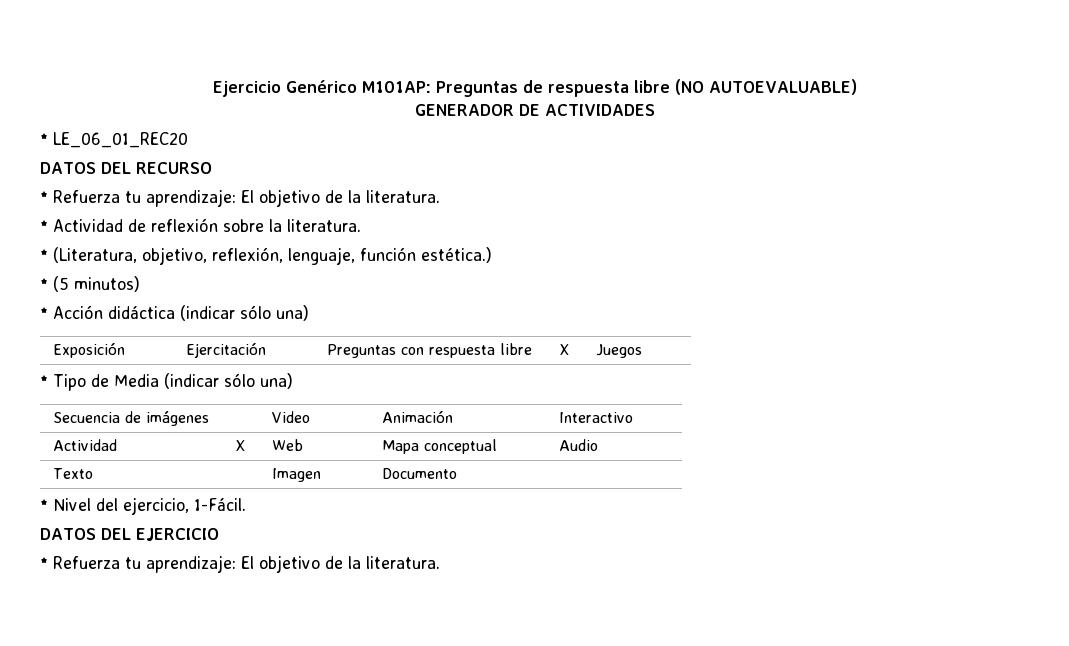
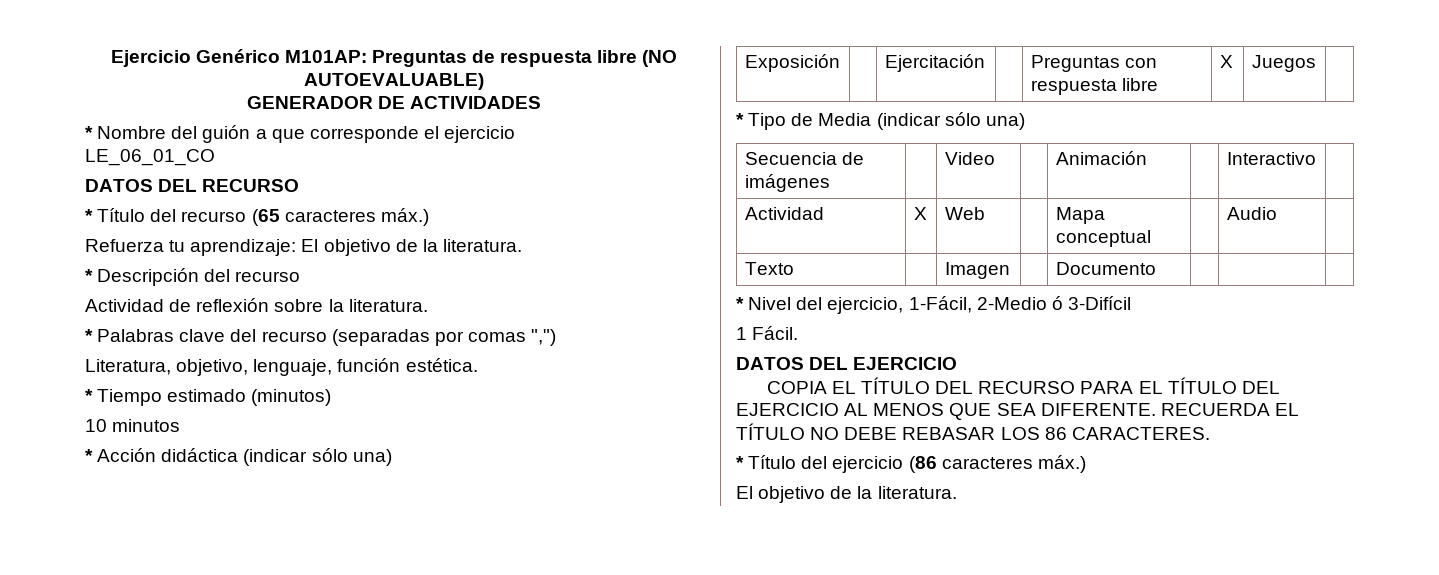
- * LE_06_01_REC20
+ * Nombre del guión a que corresponde el ejercicio
+ LE_06_01_CO
  DATOS DEL RECURSO
- * Refuerza tu aprendizaje: El objetivo de la literatura.
+ * Título del recurso (65 caracteres máx.)
+ Refuerza tu aprendizaje: El objetivo de la literatura.
- * Actividad de reflexión sobre la literatura.
+ * Descripción del recurso
+ Actividad de reflexión sobre la literatura.
- * (Literatura, objetivo, reflexión, lenguaje, función estética.)
- * (5 minutos)
+ * Palabras clave del recurso (separadas por comas ",")
+ Literatura, objetivo, lenguaje, función estética.
+ * Tiempo estimado (minutos)
+ 10 minutos
- * Nivel del ejercicio, 1-Fácil.
+ * Nivel del ejercicio, 1-Fácil, 2-Medio ó 3-Difícil
+ 1 Fácil.
  DATOS DEL EJERCICIO
- * Refuerza tu aprendizaje: El objetivo de la literatura.
+ COPIA EL TÍTULO DEL RECURSO PARA EL TÍTULO DEL EJERCICIO AL MENOS QUE SEA DIFERENTE. RECUERDA EL TÍTULO NO DEBE REBASAR LOS 86 CARACTERES.
+ * Título del ejercicio (86 caracteres máx.)
+ El objetivo de la literatura.

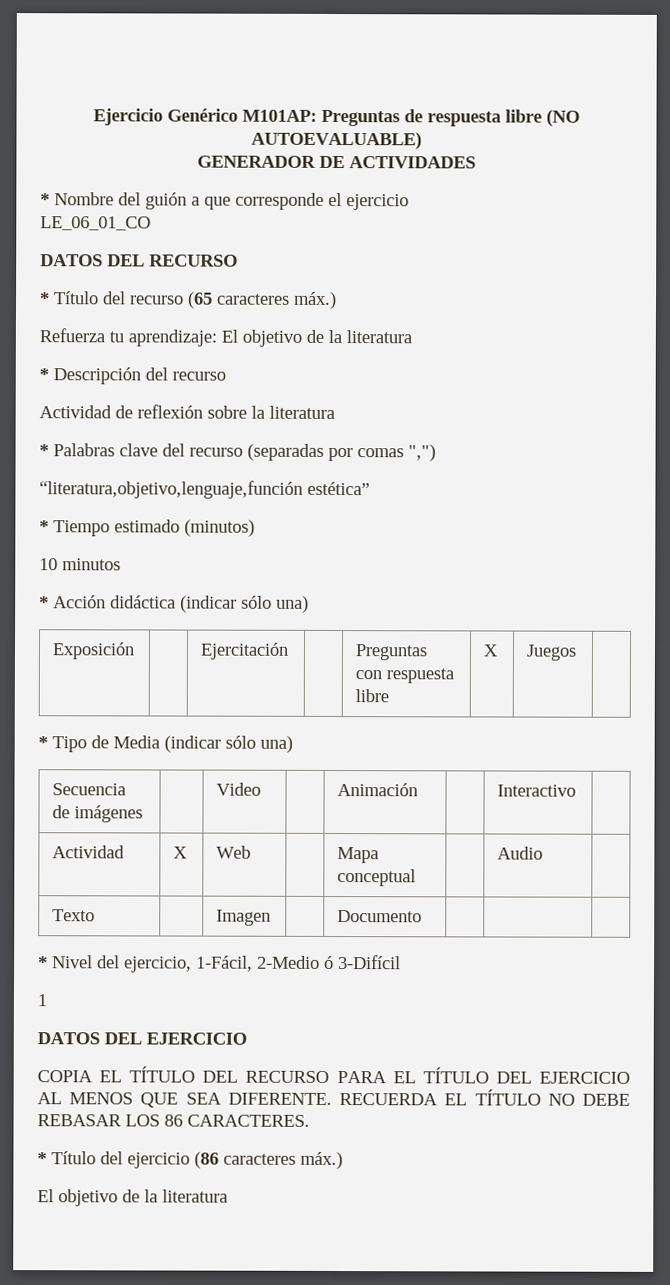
- Refuerza tu aprendizaje: El objetivo de la literatura.
+ Refuerza tu aprendizaje: El objetivo de la literatura
- Actividad de reflexión sobre la literatura.
+ Actividad de reflexión sobre la literatura
- Literatura, objetivo, lenguaje, función estética.
+ “literatura,objetivo,lenguaje,función estética”
  * Nivel del ejercicio, 1-Fácil, 2-Medio ó 3-Difícil
- 1 Fácil.
+ 1
  * Título del ejercicio (86 caracteres máx.)
- El objetivo de la literatura.
+ El objetivo de la literatura

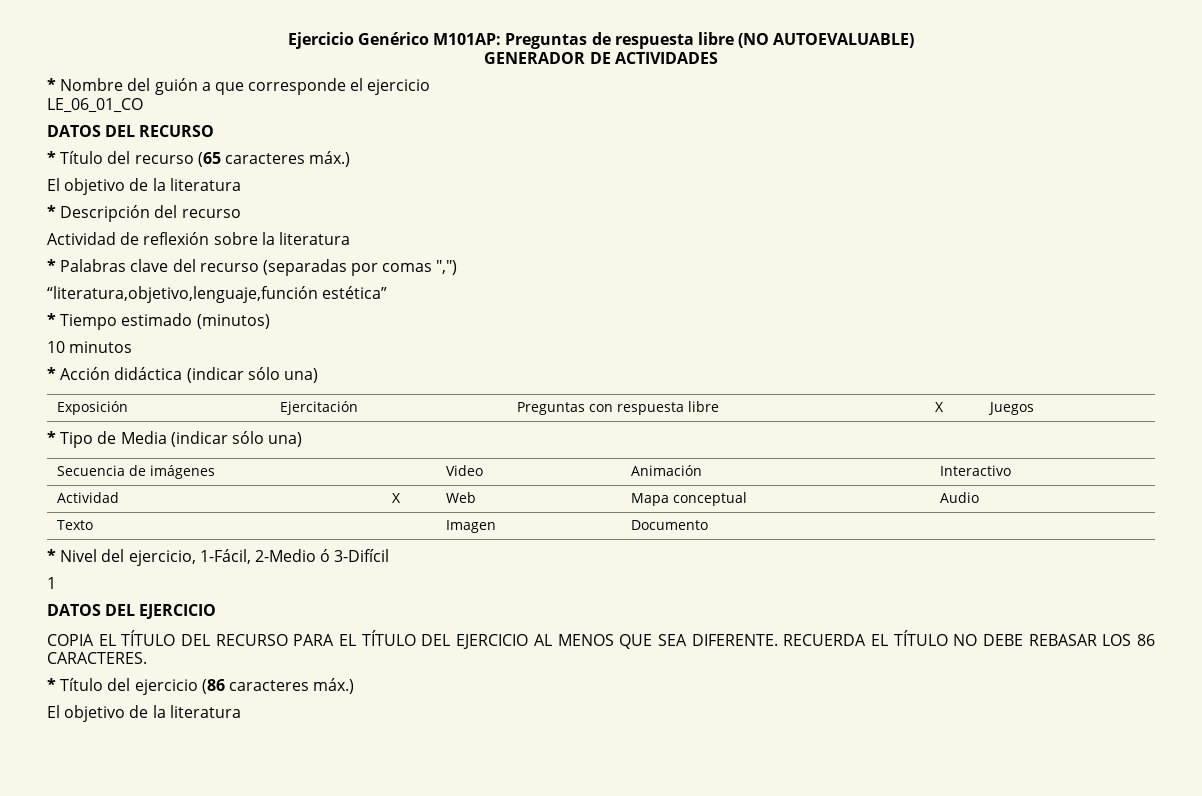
  * Título del recurso (65 caracteres máx.)
- Refuerza tu aprendizaje: El objetivo de la literatura
+ El objetivo de la literatura

